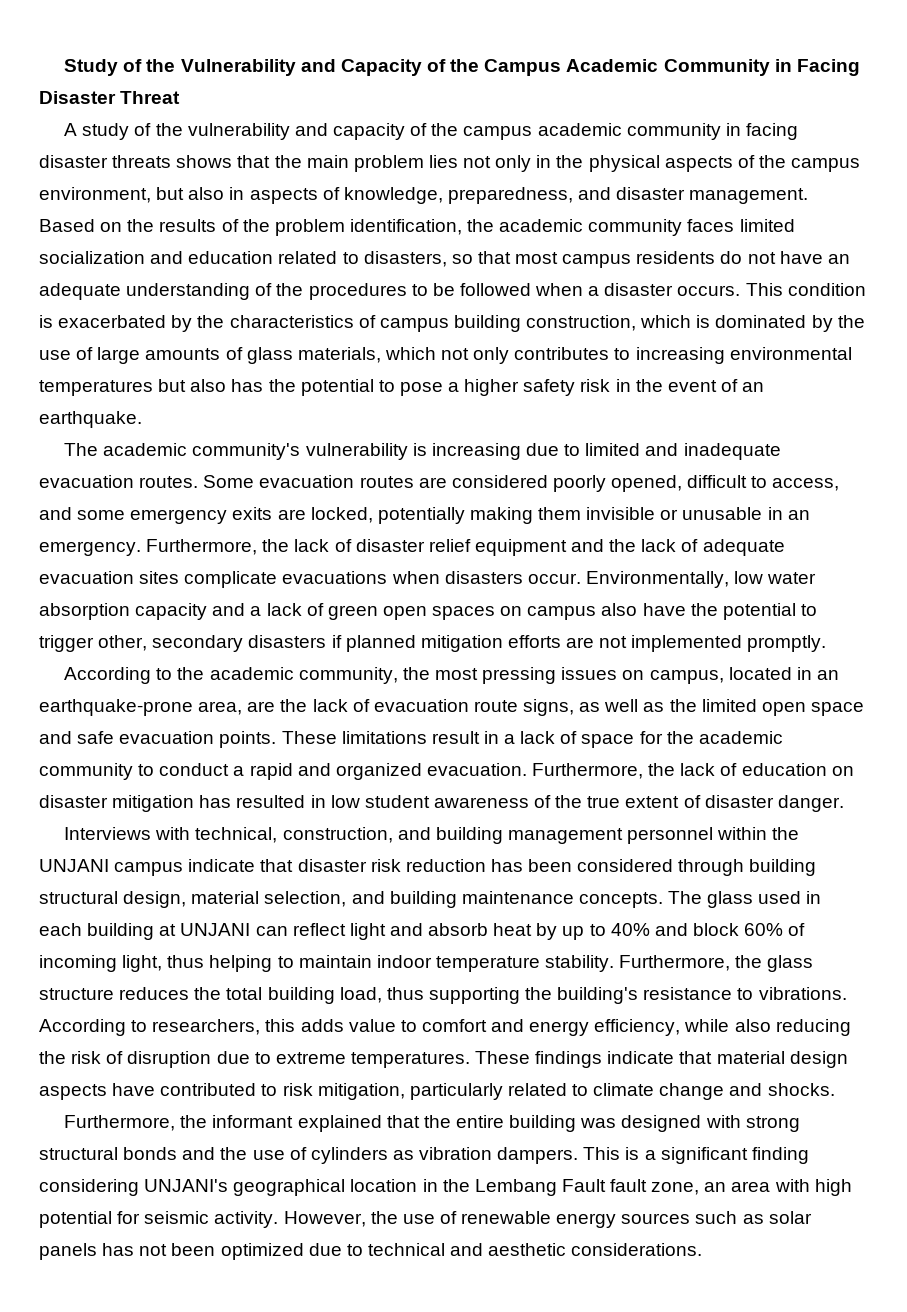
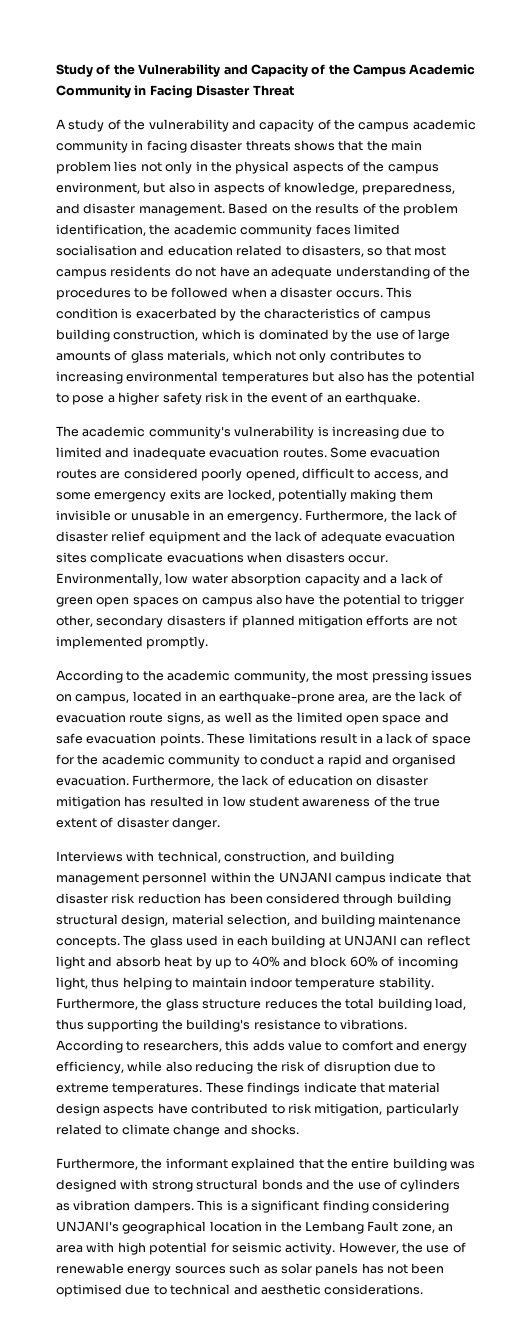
- Based on the results of the problem identification, the academic community faces limited socialization and education related to disasters, so that most campus residents do not have an adequate understanding of the procedures to be followed when a disaster occurs.
+ Based on the results of the problem identification, the academic community faces limited socialisation and education related to disasters, so that most campus residents do not have an adequate understanding of the procedures to be followed when a disaster occurs.
- These limitations result in a lack of space for the academic community to conduct a rapid and organized evacuation.
+ These limitations result in a lack of space for the academic community to conduct a rapid and organised evacuation.
- This is a significant finding considering UNJANI's geographical location in the Lembang Fault fault zone, an area with high potential for seismic activity.
+ This is a significant finding considering UNJANI's geographical location in the Lembang Fault zone, an area with high potential for seismic activity.
- However, the use of renewable energy sources such as solar panels has not been optimized due to technical and aesthetic considerations.
+ However, the use of renewable energy sources such as solar panels has not been optimised due to technical and aesthetic considerations.

